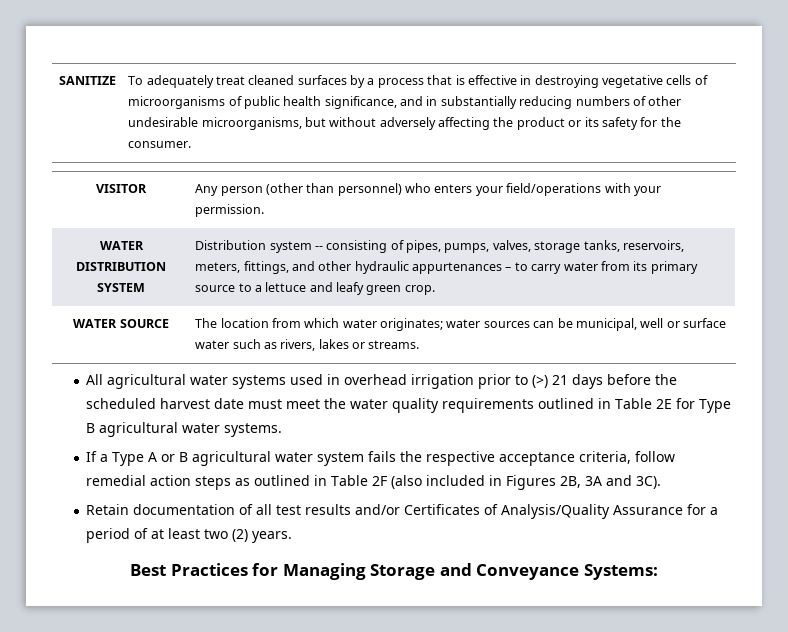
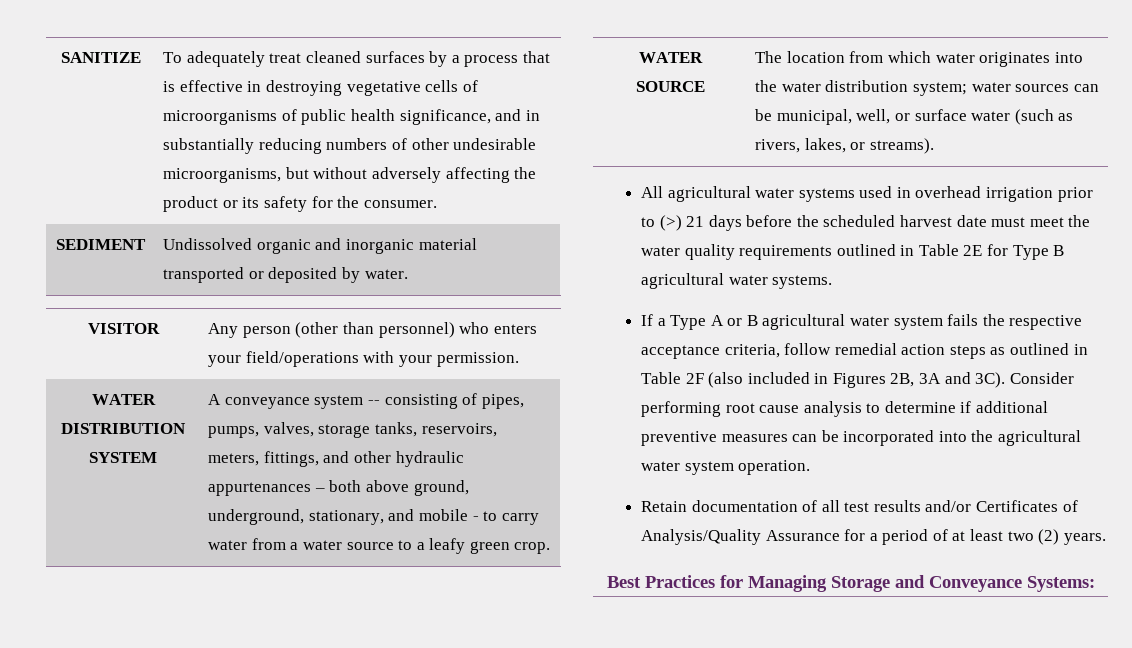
+ SEDIMENT | Undissolved organic and inorganic material transported or deposited by water.
- Distribution system -- consisting of pipes, pumps, valves, storage tanks, reservoirs, meters, fittings, and other hydraulic appurtenances – to carry water from its primary source to a lettuce and leafy green crop.
+ A conveyance system -- consisting of pipes, pumps, valves, storage tanks, reservoirs, meters, fittings, and other hydraulic appurtenances – both above ground, underground, stationary, and mobile - to carry water from a water source to a leafy green crop.
- WATER SOURCE | The location from which water originates; water sources can be municipal, well or surface water such as rivers, lakes or streams.
+ WATER SOURCE | The location from which water originates into the water distribution system; water sources can be municipal, well, or surface water (such as rivers, lakes, or streams).
+ Consider performing root cause analysis to determine if additional preventive measures can be incorporated into the agricultural water system operation.

